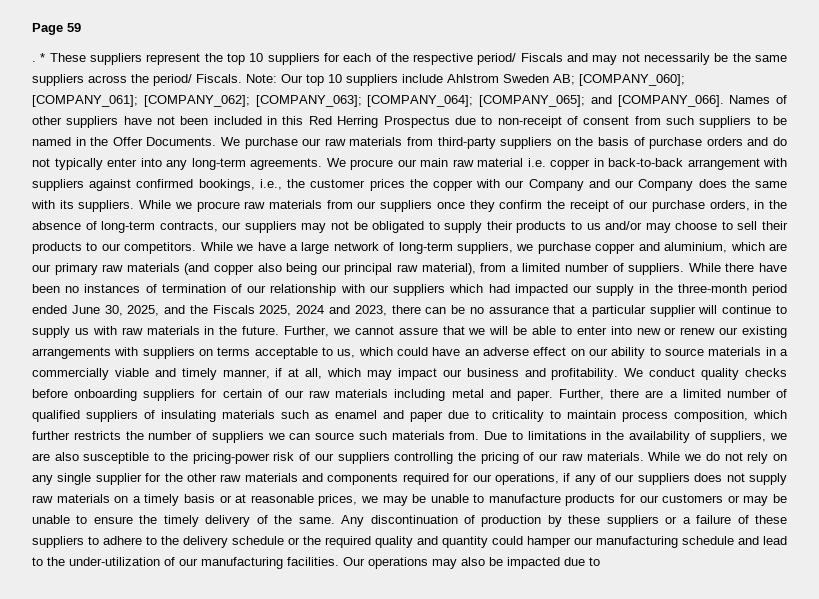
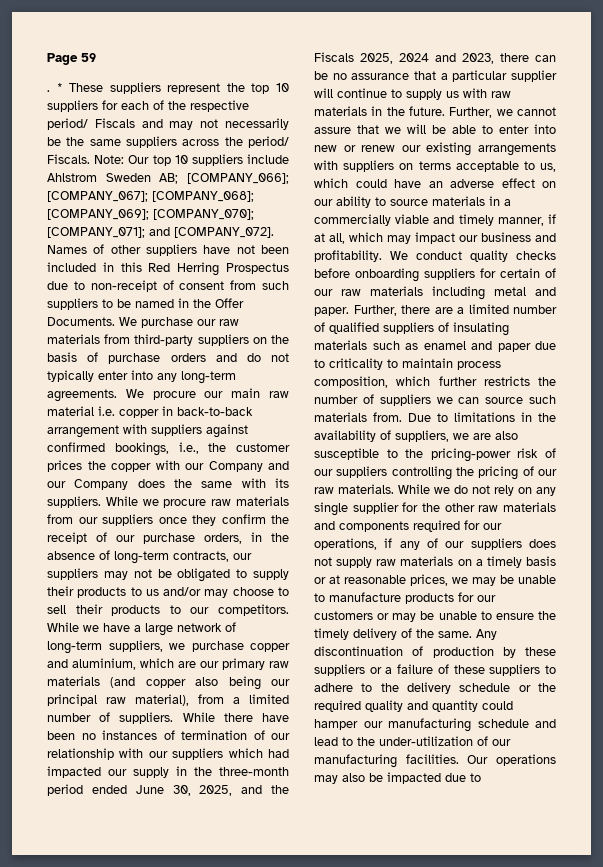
- Note: Our top 10 suppliers include Ahlstrom Sweden AB; [COMPANY_060]; [COMPANY_061]; [COMPANY_062]; [COMPANY_063]; [COMPANY_064]; [COMPANY_065]; and [COMPANY_066].
+ Note: Our top 10 suppliers include Ahlstrom Sweden AB; [COMPANY_066]; [COMPANY_067]; [COMPANY_068]; [COMPANY_069]; [COMPANY_070]; [COMPANY_071]; and [COMPANY_072].

